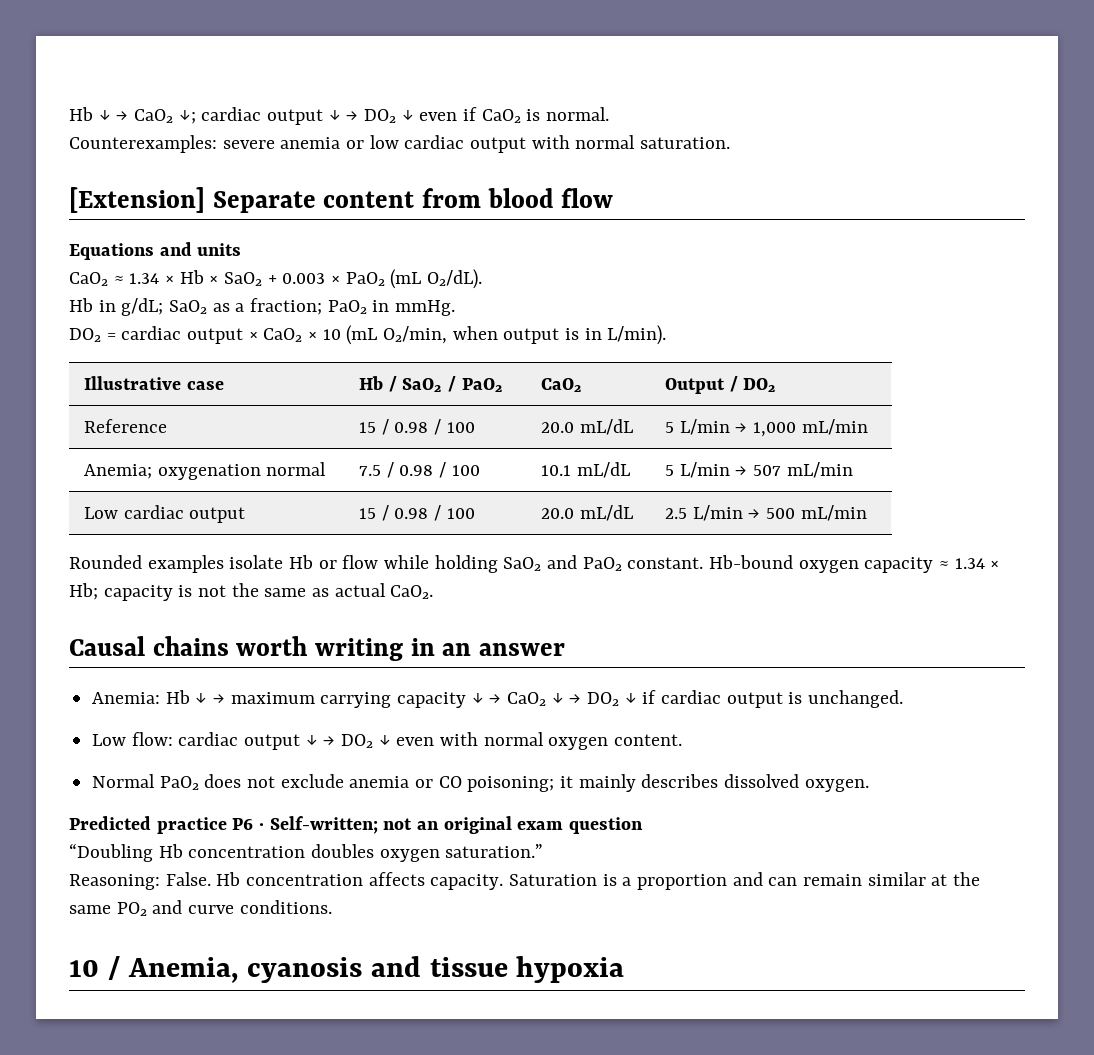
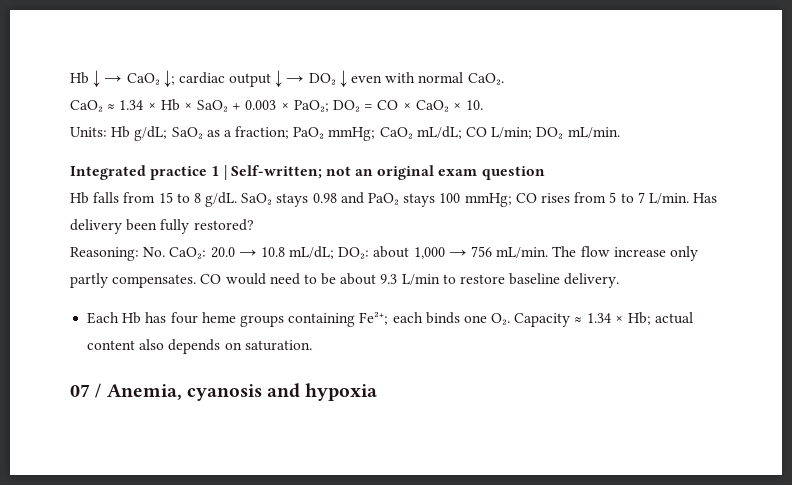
- Hb ↓ → CaO₂ ↓; cardiac output ↓ → DO₂ ↓ even if CaO₂ is normal.
- Counterexamples: severe anemia or low cardiac output with normal saturation.
- [Extension] Separate content from blood flow
- Equations and units
+ Hb ↓ → CaO₂ ↓; cardiac output ↓ → DO₂ ↓ even with normal CaO₂.
- CaO₂ ≈ 1.34 × Hb × SaO₂ + 0.003 × PaO₂ (mL O₂/dL).
- Hb in g/dL; SaO₂ as a fraction; PaO₂ in mmHg.
- DO₂ = cardiac output × CaO₂ × 10 (mL O₂/min, when output is in L/min).
- Illustrative case | Hb / SaO₂ / PaO₂ | CaO₂ | Output / DO₂
- Reference | 15 / 0.98 / 100 | 20.0 mL/dL | 5 L/min → 1,000 mL/min
- Anemia; oxygenation normal | 7.5 / 0.98 / 100 | 10.1 mL/dL | 5 L/min → 507 mL/min
- Low cardiac output | 15 / 0.98 / 100 | 20.0 mL/dL | 2.5 L/min → 500 mL/min
- Rounded examples isolate Hb or flow while holding SaO₂ and PaO₂ constant. Hb-bound oxygen capacity ≈ 1.34 × Hb; capacity is not the same as actual CaO₂.
- Causal chains worth writing in an answer
- Anemia: Hb ↓ → maximum carrying capacity ↓ → CaO₂ ↓ → DO₂ ↓ if cardiac output is unchanged.
- Low flow: cardiac output ↓ → DO₂ ↓ even with normal oxygen content.
- Normal PaO₂ does not exclude anemia or CO poisoning; it mainly describes dissolved oxygen.
- Predicted practice P6 · Self-written; not an original exam question
+ CaO₂ ≈ 1.34 × Hb × SaO₂ + 0.003 × PaO₂; DO₂ = CO × CaO₂ × 10.
+ Units: Hb g/dL; SaO₂ as a fraction; PaO₂ mmHg; CaO₂ mL/dL; CO L/min; DO₂ mL/min.
+ Integrated practice 1 | Self-written; not an original exam question
- “Doubling Hb concentration doubles oxygen saturation.”
- Reasoning: False. Hb concentration affects capacity. Saturation is a proportion and can remain similar at the same PO₂ and curve conditions.
- 10 / Anemia, cyanosis and tissue hypoxia
+ Hb falls from 15 to 8 g/dL. SaO₂ stays 0.98 and PaO₂ stays 100 mmHg; CO rises from 5 to 7 L/min. Has delivery been fully restored?
+ Reasoning: No. CaO₂: 20.0 → 10.8 mL/dL; DO₂: about 1,000 → 756 mL/min. The flow increase only partly compensates. CO would need to be about 9.3 L/min to restore baseline delivery.
+ Each Hb has four heme groups containing Fe²⁺; each binds one O₂. Capacity ≈ 1.34 × Hb; actual content also depends on saturation.
+ 07 / Anemia, cyanosis and hypoxia

